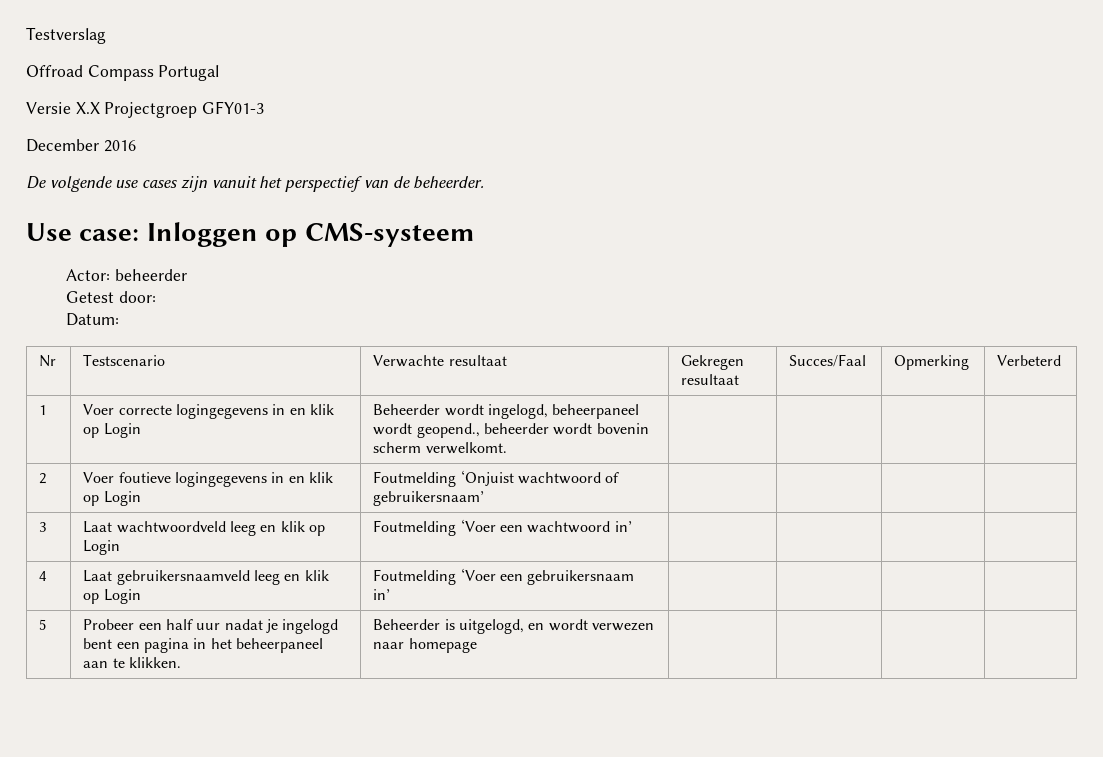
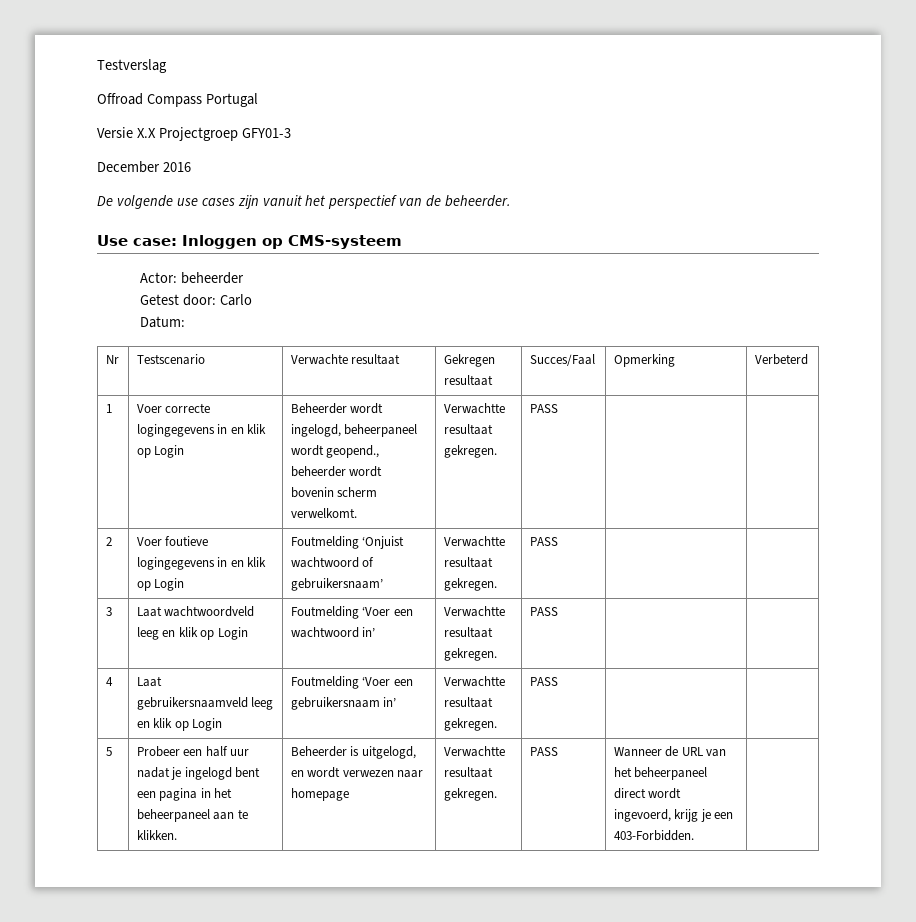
- Getest door:
+ Getest door: Carlo
- 1 | Voer correcte logingegevens in en klik op Login | Beheerder wordt ingelogd, beheerpaneel wordt geopend., beheerder wordt bovenin scherm verwelkomt. | | | |
+ 1 | Voer correcte logingegevens in en klik op Login | Beheerder wordt ingelogd, beheerpaneel wordt geopend., beheerder wordt bovenin scherm verwelkomt. | Verwachtte resultaat gekregen. | PASS | |
- 2 | Voer foutieve logingegevens in en klik op Login | Foutmelding ‘Onjuist wachtwoord of gebruikersnaam’ | | | |
+ 2 | Voer foutieve logingegevens in en klik op Login | Foutmelding ‘Onjuist wachtwoord of gebruikersnaam’ | Verwachtte resultaat gekregen. | PASS | |
- 3 | Laat wachtwoordveld leeg en klik op Login | Foutmelding ‘Voer een wachtwoord in’ | | | |
+ 3 | Laat wachtwoordveld leeg en klik op Login | Foutmelding ‘Voer een wachtwoord in’ | Verwachtte resultaat gekregen. | PASS | |
- 4 | Laat gebruikersnaamveld leeg en klik op Login | Foutmelding ‘Voer een gebruikersnaam in’ | | | |
+ 4 | Laat gebruikersnaamveld leeg en klik op Login | Foutmelding ‘Voer een gebruikersnaam in’ | Verwachtte resultaat gekregen. | PASS | |
+ Verwachtte resultaat gekregen. | PASS | Wanneer de URL van het beheerpaneel direct wordt ingevoerd, krijg je een 403-Forbidden.

